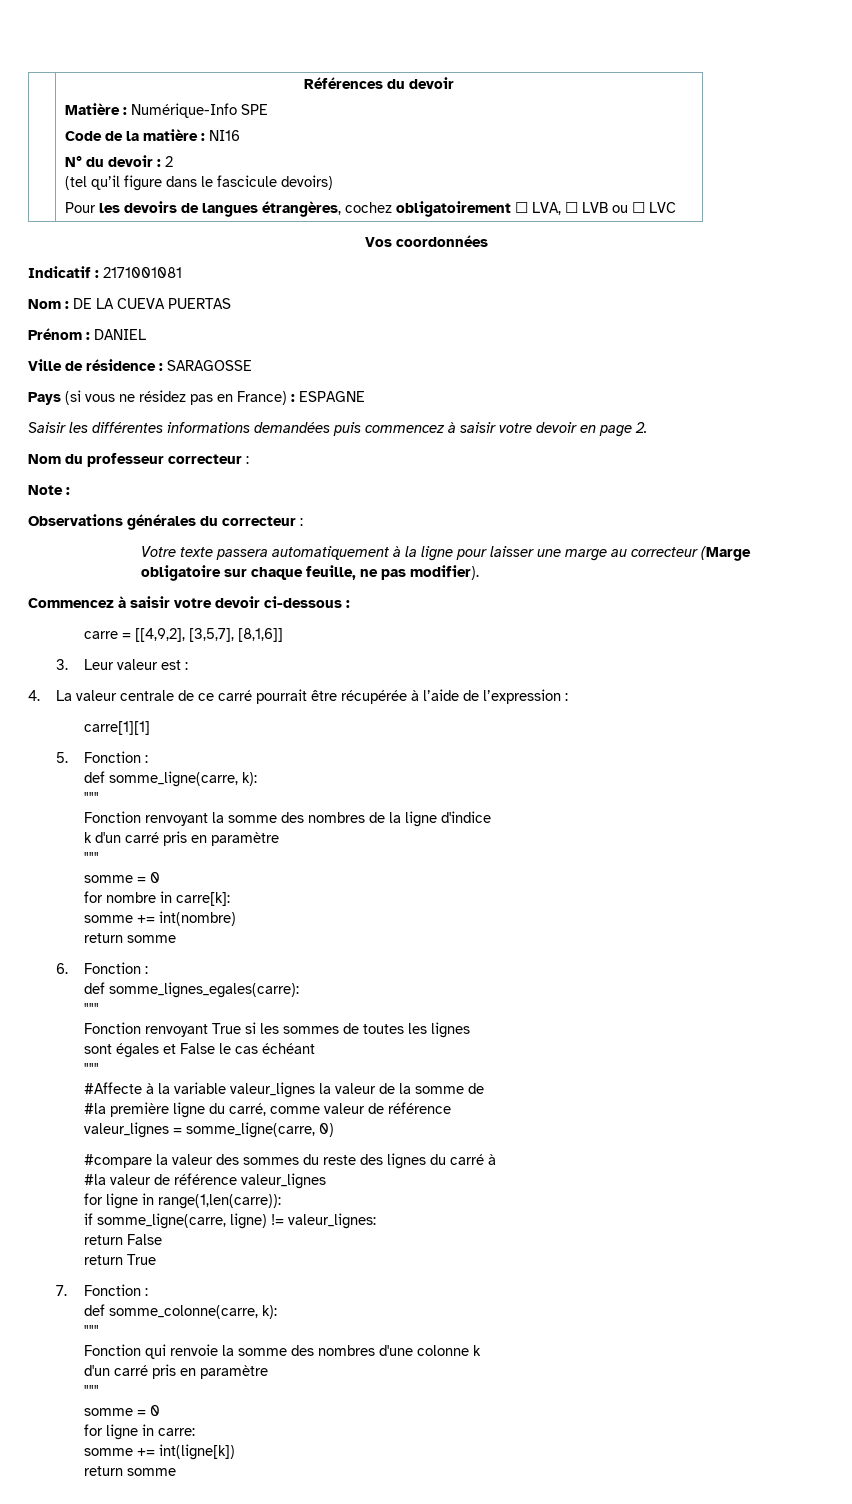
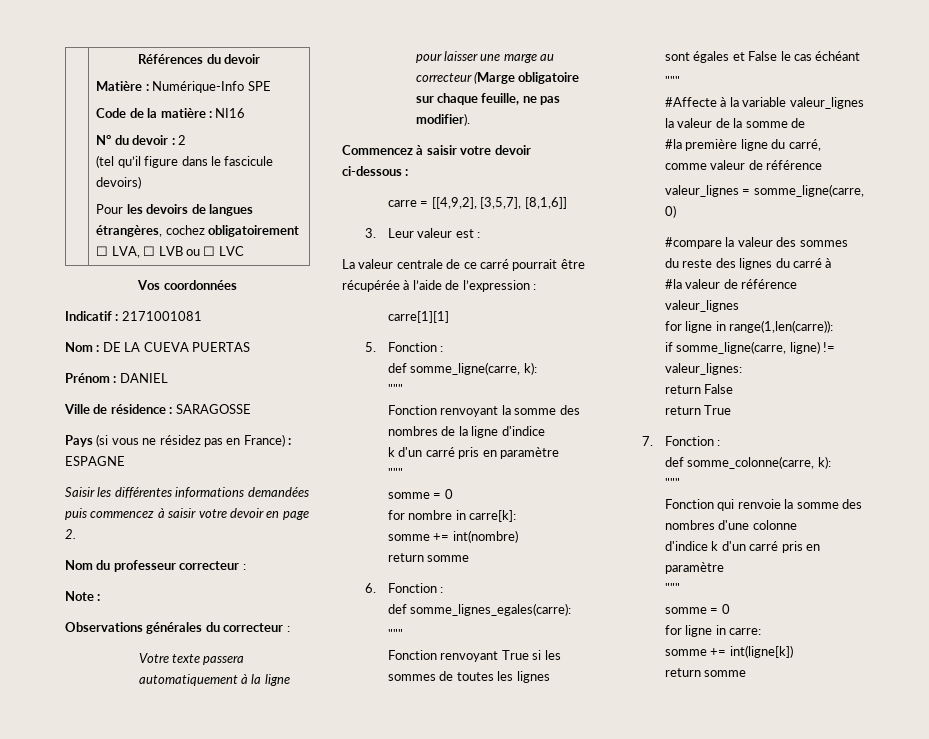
- 4. La valeur centrale de ce carré pourrait être récupérée à l’aide de l’expression :
+ La valeur centrale de ce carré pourrait être récupérée à l’aide de l’expression :
- Fonction qui renvoie la somme des nombres d'une colonne k
- d'un carré pris en paramètre
+ Fonction qui renvoie la somme des nombres d'une colonne
+ d'indice k d'un carré pris en paramètre

